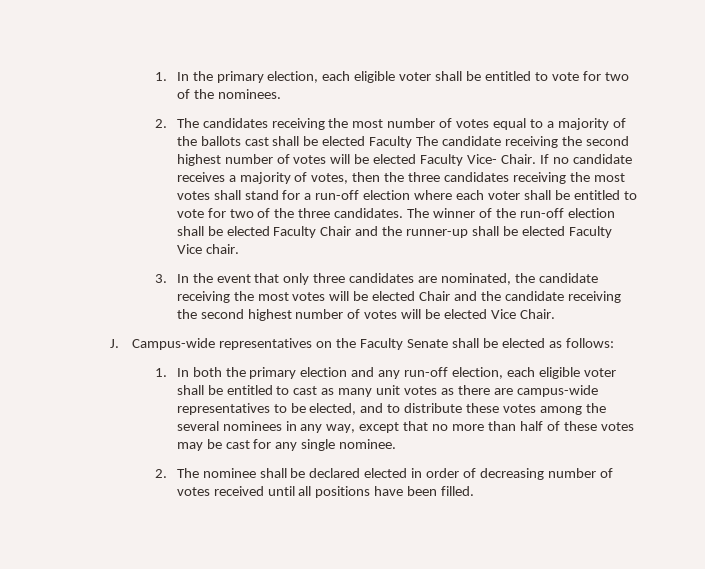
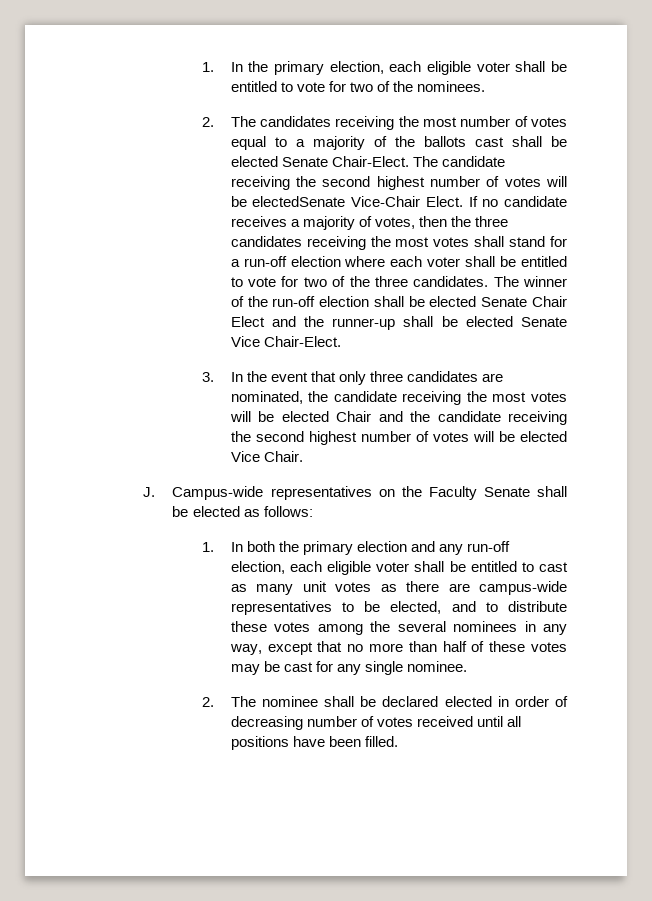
- 2. The candidates receiving the most number of votes equal to a majority of the ballots cast shall be elected Faculty The candidate receiving the second highest number of votes will be elected Faculty Vice- Chair.
+ 2. The candidates receiving the most number of votes equal to a majority of the ballots cast shall be elected Senate Chair-Elect. The candidate receiving the second highest number of votes will be electedSenate Vice-Chair Elect.
- The winner of the run-off election shall be elected Faculty Chair and the runner-up shall be elected Faculty Vice chair.
+ The winner of the run-off election shall be elected Senate Chair Elect and the runner-up shall be elected Senate Vice Chair-Elect.

